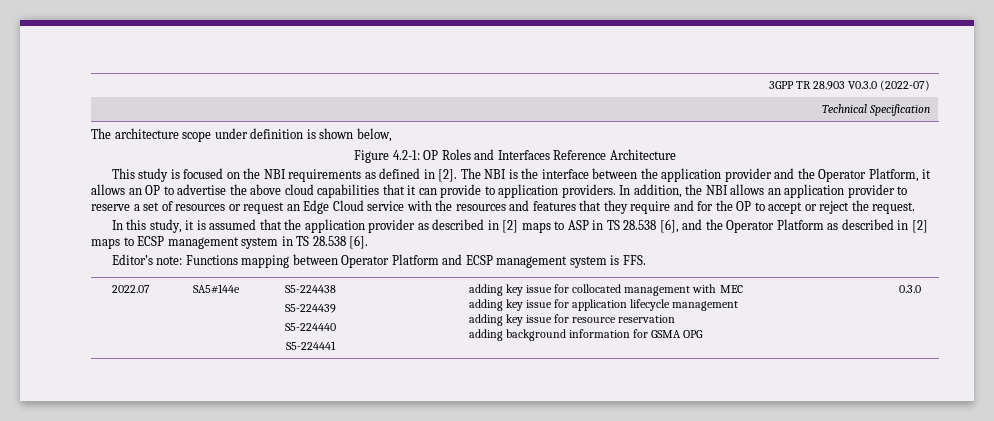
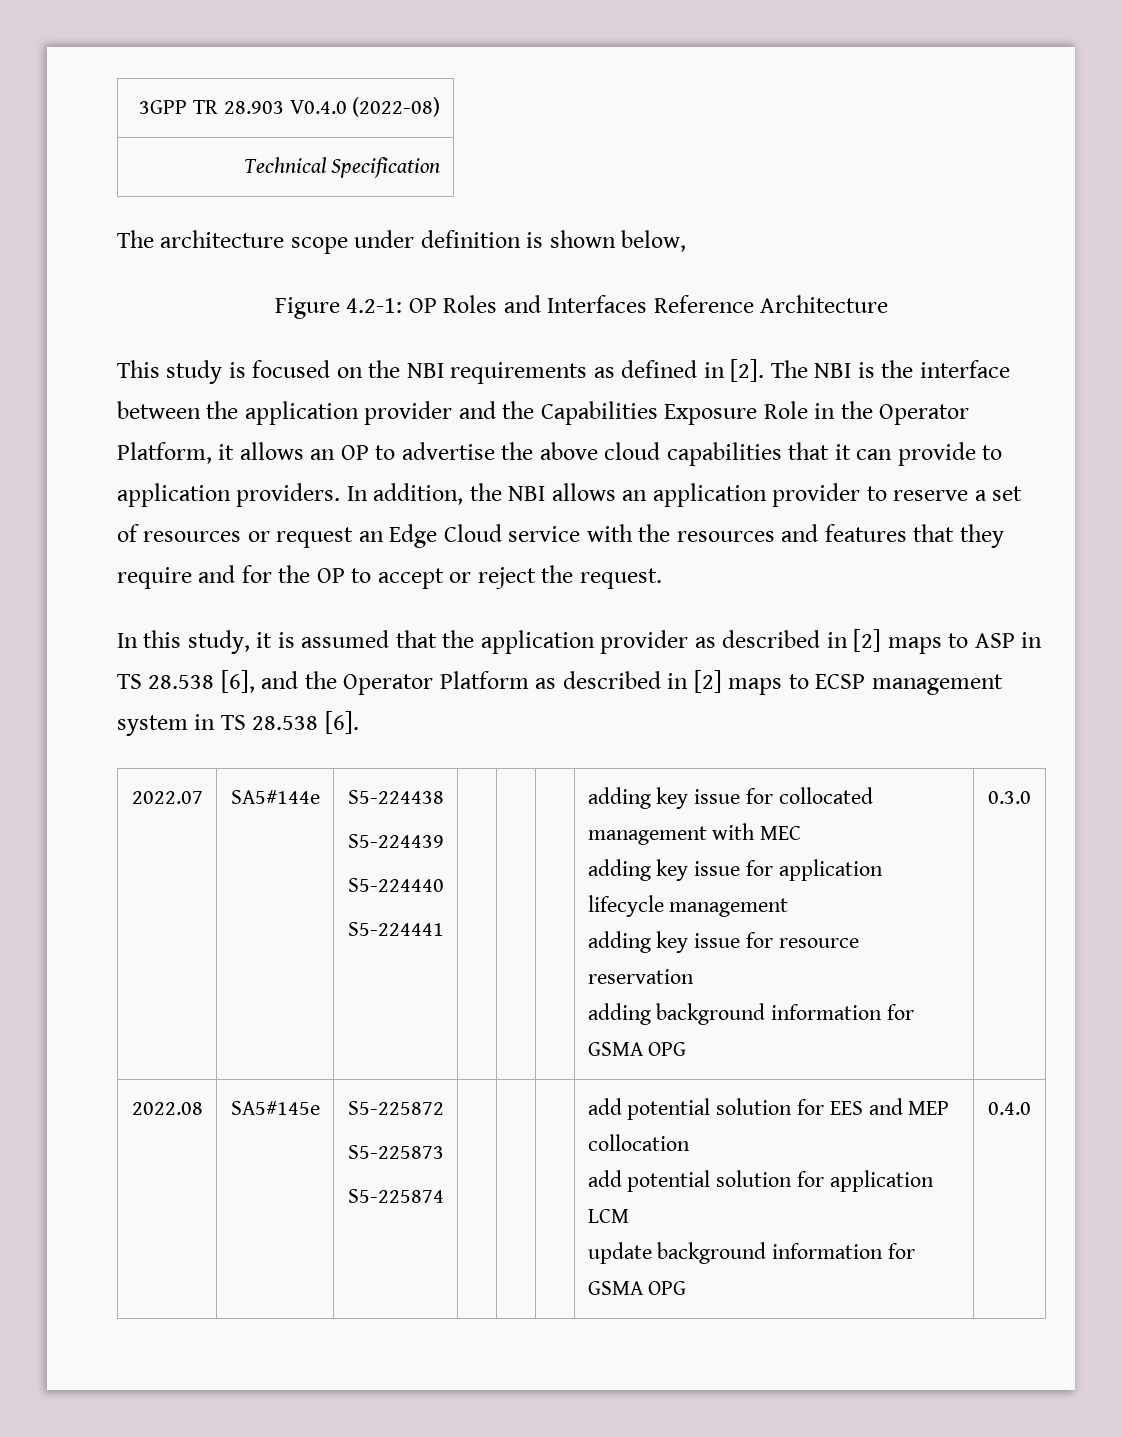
- 3GPP TR 28.903 V0.3.0 (2022-07)
+ 3GPP TR 28.903 V0.4.0 (2022-08)
- The NBI is the interface between the application provider and the Operator Platform, it allows an OP to advertise the above cloud capabilities that it can provide to application providers.
+ The NBI is the interface between the application provider and the Capabilities Exposure Role in the Operator Platform, it allows an OP to advertise the above cloud capabilities that it can provide to application providers.
- Editor’s note: Functions mapping between Operator Platform and ECSP management system is FFS.
+ 2022.08 | SA5#145e | S5-225872
+ S5-225873
+ S5-225874 | | | | add potential solution for EES and MEP collocation
+ add potential solution for application LCM
+ update background information for GSMA OPG | 0.4.0

